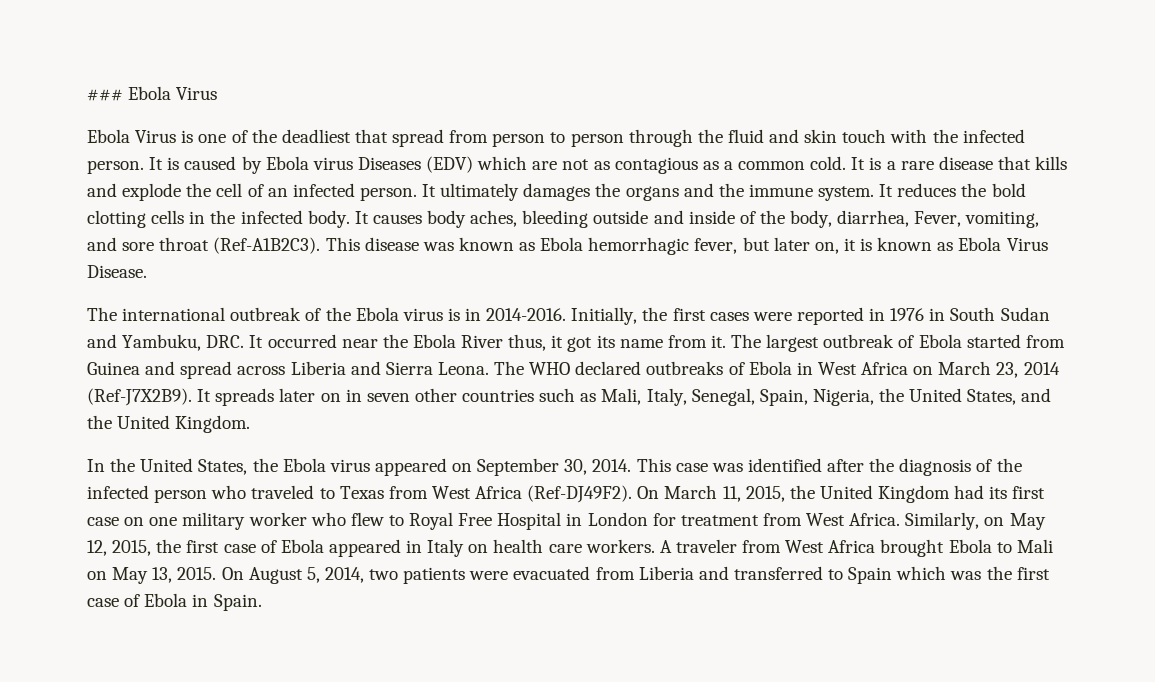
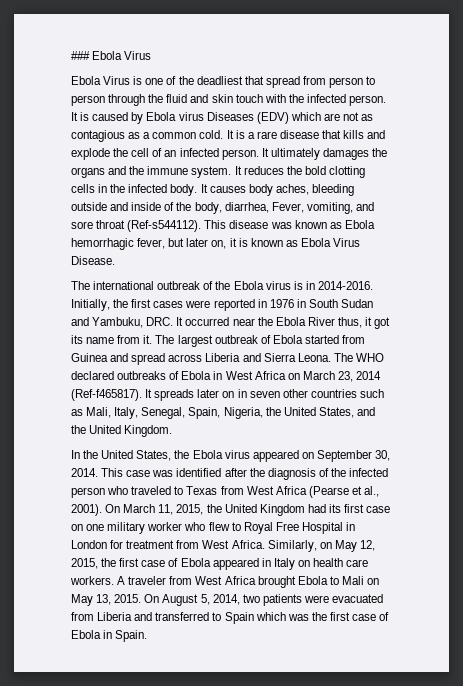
- It causes body aches, bleeding outside and inside of the body, diarrhea, Fever, vomiting, and sore throat (Ref-A1B2C3).
+ It causes body aches, bleeding outside and inside of the body, diarrhea, Fever, vomiting, and sore throat (Ref-s544112).
- The WHO declared outbreaks of Ebola in West Africa on March 23, 2014 (Ref-J7X2B9).
+ The WHO declared outbreaks of Ebola in West Africa on March 23, 2014 (Ref-f465817).
- This case was identified after the diagnosis of the infected person who traveled to Texas from West Africa (Ref-DJ49F2).
+ This case was identified after the diagnosis of the infected person who traveled to Texas from West Africa (Pearse et al., 2001).

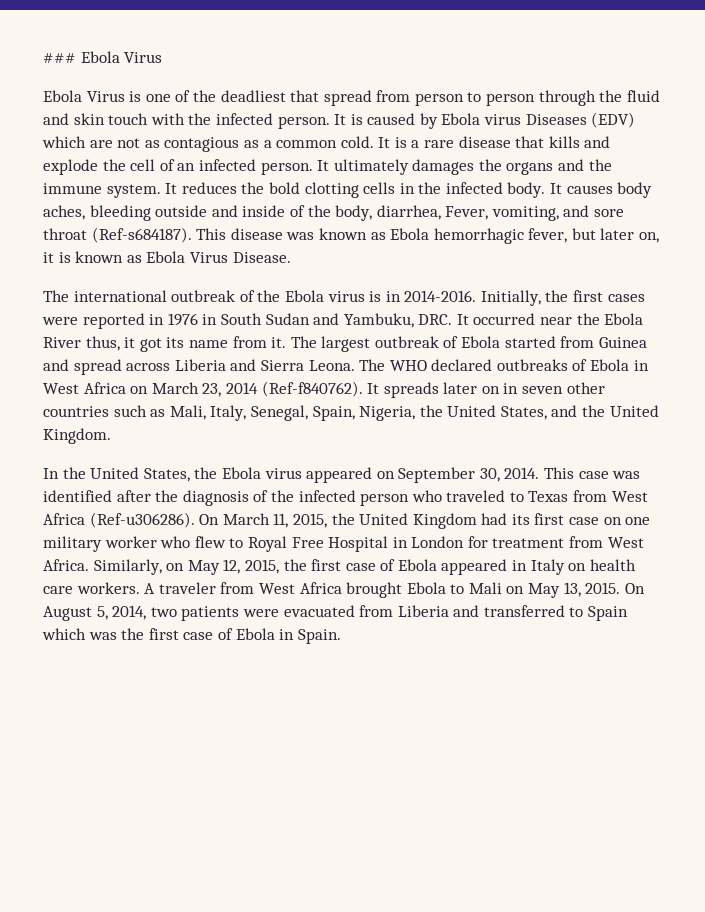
- It causes body aches, bleeding outside and inside of the body, diarrhea, Fever, vomiting, and sore throat (Ref-s544112).
+ It causes body aches, bleeding outside and inside of the body, diarrhea, Fever, vomiting, and sore throat (Ref-s684187).
- The WHO declared outbreaks of Ebola in West Africa on March 23, 2014 (Ref-f465817).
+ The WHO declared outbreaks of Ebola in West Africa on March 23, 2014 (Ref-f840762).
- This case was identified after the diagnosis of the infected person who traveled to Texas from West Africa (Pearse et al., 2001).
+ This case was identified after the diagnosis of the infected person who traveled to Texas from West Africa (Ref-u306286).

